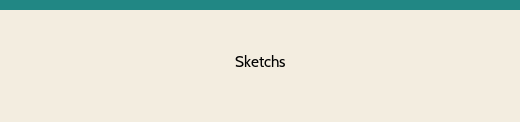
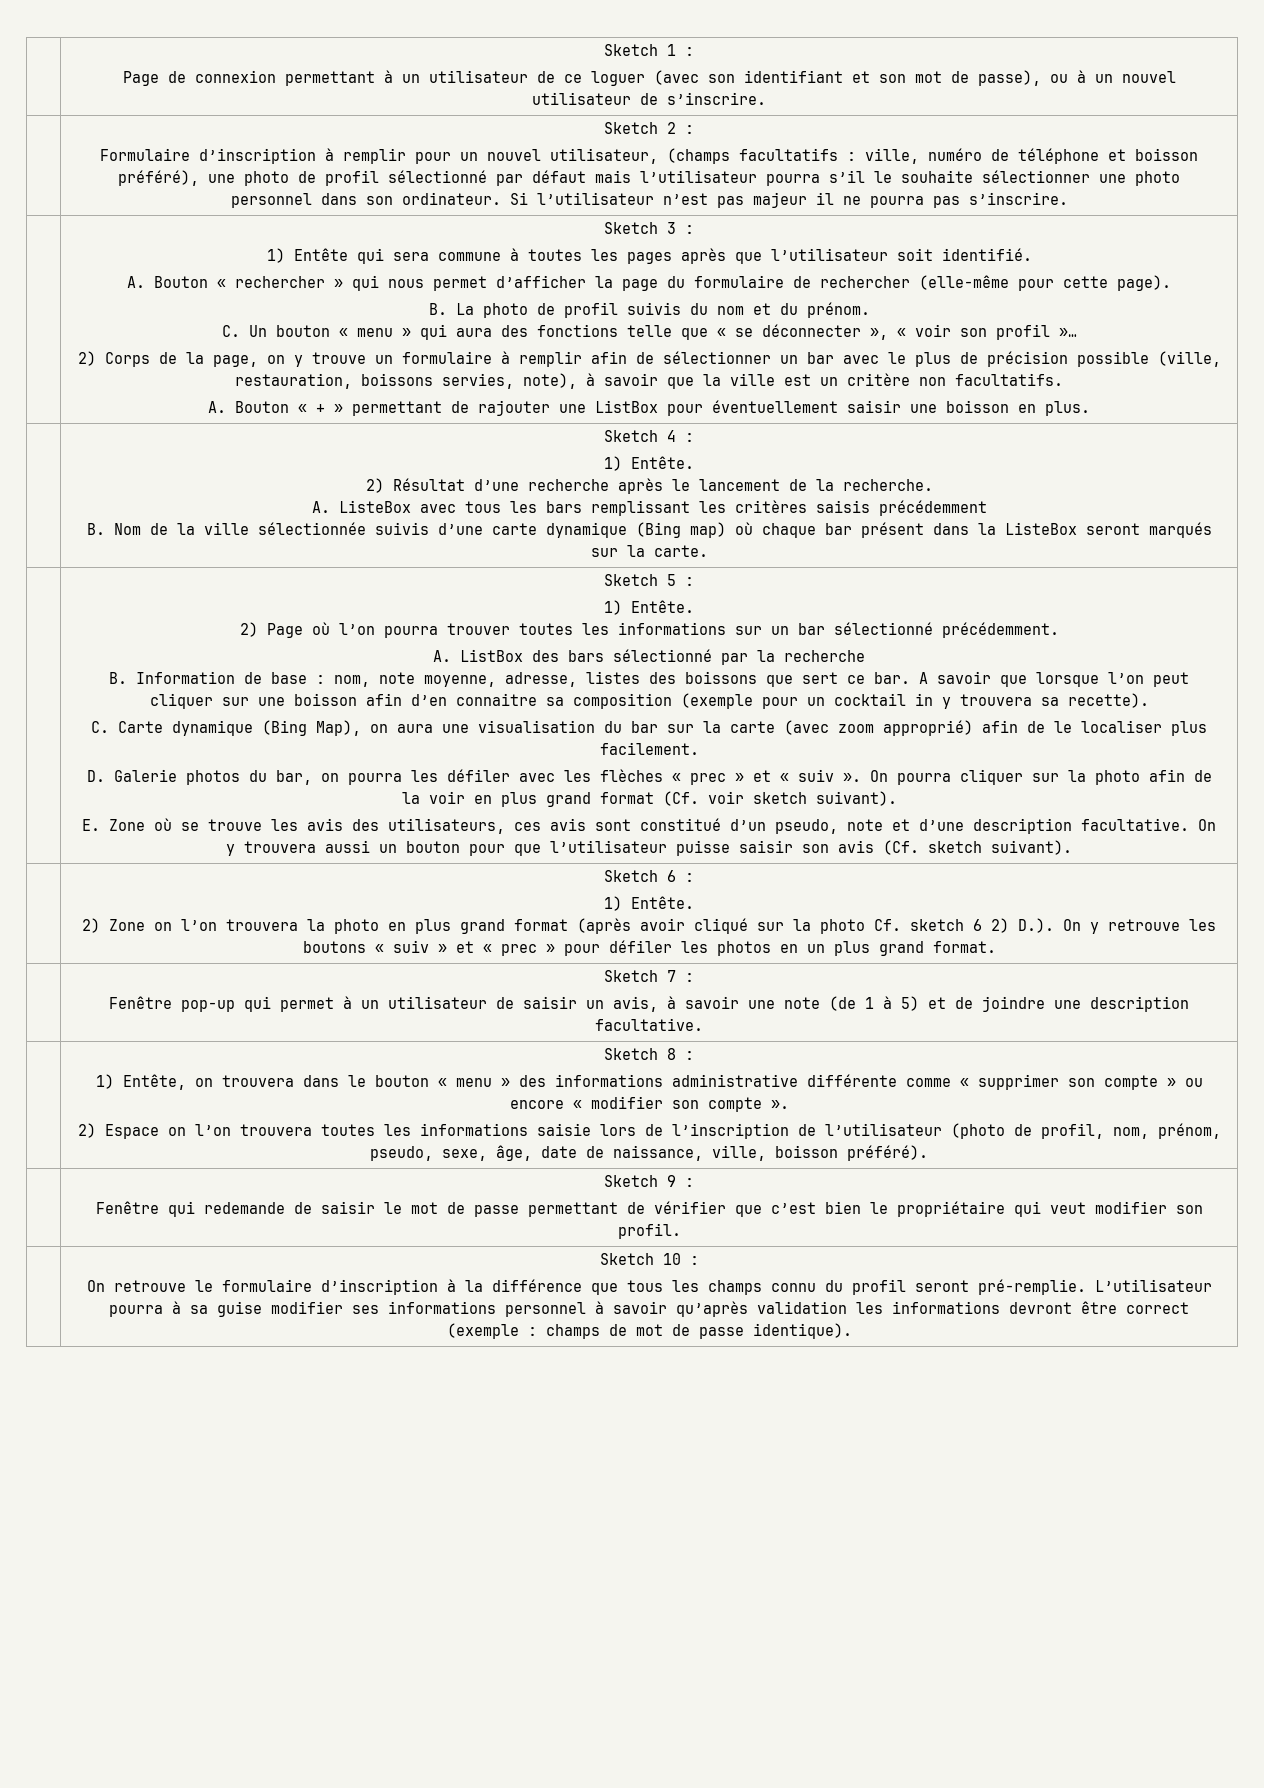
- Sketchs
+ | Sketch 1 :
+ Page de connexion permettant à un utilisateur de ce loguer (avec son identifiant et son mot de passe), ou à un nouvel utilisateur de s’inscrire.
+ | Sketch 2 :
+ Formulaire d’inscription à remplir pour un nouvel utilisateur, (champs facultatifs : ville, numéro de téléphone et boisson préféré), une photo de profil sélectionné par défaut mais l’utilisateur pourra s’il le souhaite sélectionner une photo personnel dans son ordinateur. Si l’utilisateur n’est pas majeur il ne pourra pas s’inscrire.
+ | Sketch 3 :
+ 1) Entête qui sera commune à toutes les pages après que l’utilisateur soit identifié.
+ A. Bouton « rechercher » qui nous permet d’afficher la page du formulaire de rechercher (elle-même pour cette page).
+ B. La photo de profil suivis du nom et du prénom.
+ C. Un bouton « menu » qui aura des fonctions telle que « se déconnecter », « voir son profil »…
+ 2) Corps de la page, on y trouve un formulaire à remplir afin de sélectionner un bar avec le plus de précision possible (ville, restauration, boissons servies, note), à savoir que la ville est un critère non facultatifs.
+ A. Bouton « + » permettant de rajouter une ListBox pour éventuellement saisir une boisson en plus.
+ | Sketch 4 :
+ 1) Entête.
+ 2) Résultat d’une recherche après le lancement de la recherche.
+ A. ListeBox avec tous les bars remplissant les critères saisis précédemment
+ B. Nom de la ville sélectionnée suivis d’une carte dynamique (Bing map) où chaque bar présent dans la ListeBox seront marqués sur la carte.
+ | Sketch 5 :
+ 1) Entête.
+ 2) Page où l’on pourra trouver toutes les informations sur un bar sélectionné précédemment.
+ A. ListBox des bars sélectionné par la recherche
+ B. Information de base : nom, note moyenne, adresse, listes des boissons que sert ce bar. A savoir que lorsque l’on peut cliquer sur une boisson afin d’en connaitre sa composition (exemple pour un cocktail in y trouvera sa recette).
+ C. Carte dynamique (Bing Map), on aura une visualisation du bar sur la carte (avec zoom approprié) afin de le localiser plus facilement.
+ D. Galerie photos du bar, on pourra les défiler avec les flèches « prec » et « suiv ». On pourra cliquer sur la photo afin de la voir en plus grand format (Cf. voir sketch suivant).
+ E. Zone où se trouve les avis des utilisateurs, ces avis sont constitué d’un pseudo, note et d’une description facultative. On y trouvera aussi un bouton pour que l’utilisateur puisse saisir son avis (Cf. sketch suivant).
+ | Sketch 6 :
+ 1) Entête.
+ 2) Zone on l’on trouvera la photo en plus grand format (après avoir cliqué sur la photo Cf. sketch 6 2) D.). On y retrouve les boutons « suiv » et « prec » pour défiler les photos en un plus grand format.
+ | Sketch 7 :
+ Fenêtre pop-up qui permet à un utilisateur de saisir un avis, à savoir une note (de 1 à 5) et de joindre une description facultative.
+ | Sketch 8 :
+ 1) Entête, on trouvera dans le bouton « menu » des informations administrative différente comme « supprimer son compte » ou encore « modifier son compte ».
+ 2) Espace on l’on trouvera toutes les informations saisie lors de l’inscription de l’utilisateur (photo de profil, nom, prénom, pseudo, sexe, âge, date de naissance, ville, boisson préféré).
+ | Sketch 9 :
+ Fenêtre qui redemande de saisir le mot de passe permettant de vérifier que c’est bien le propriétaire qui veut modifier son profil.
+ | Sketch 10 :
+ On retrouve le formulaire d’inscription à la différence que tous les champs connu du profil seront pré-remplie. L’utilisateur pourra à sa guise modifier ses informations personnel à savoir qu’après validation les informations devront être correct (exemple : champs de mot de passe identique).

